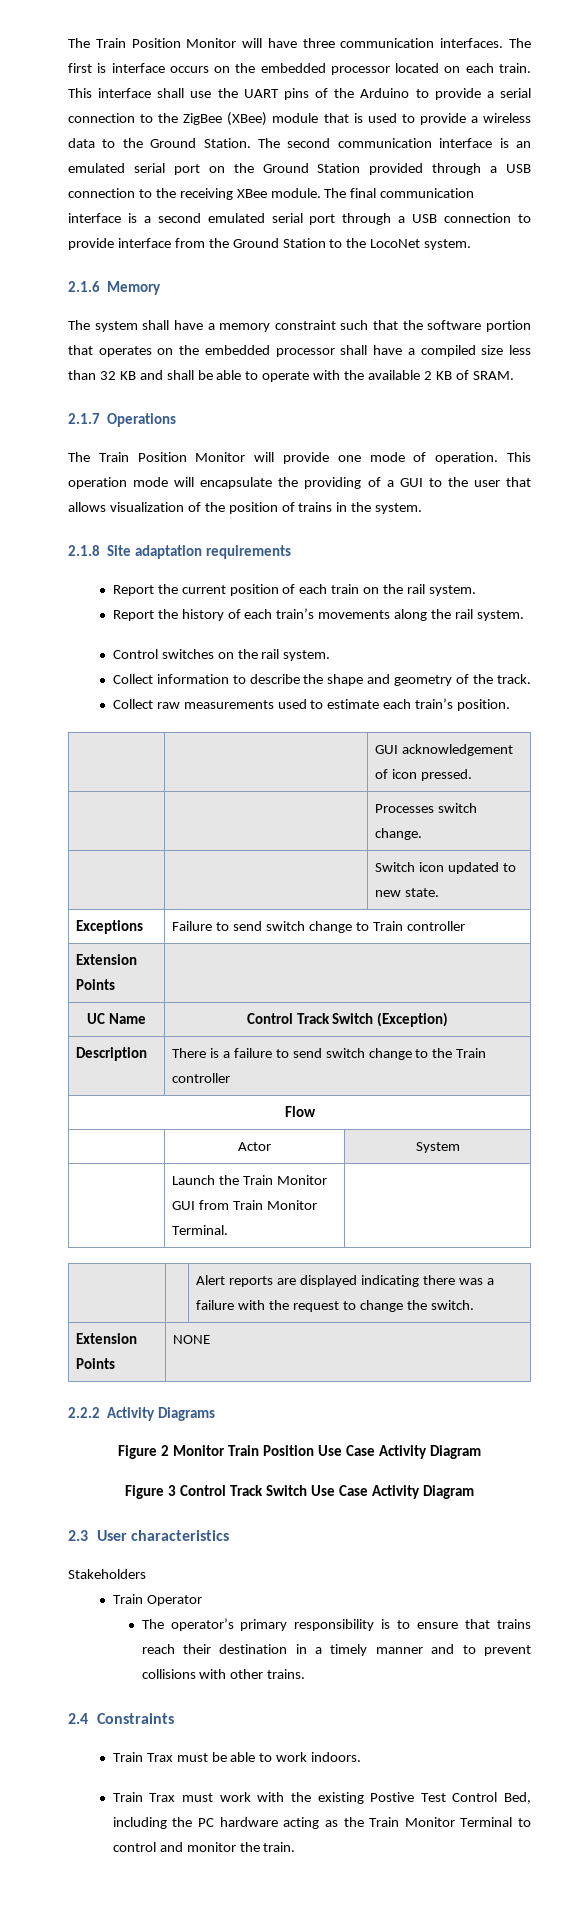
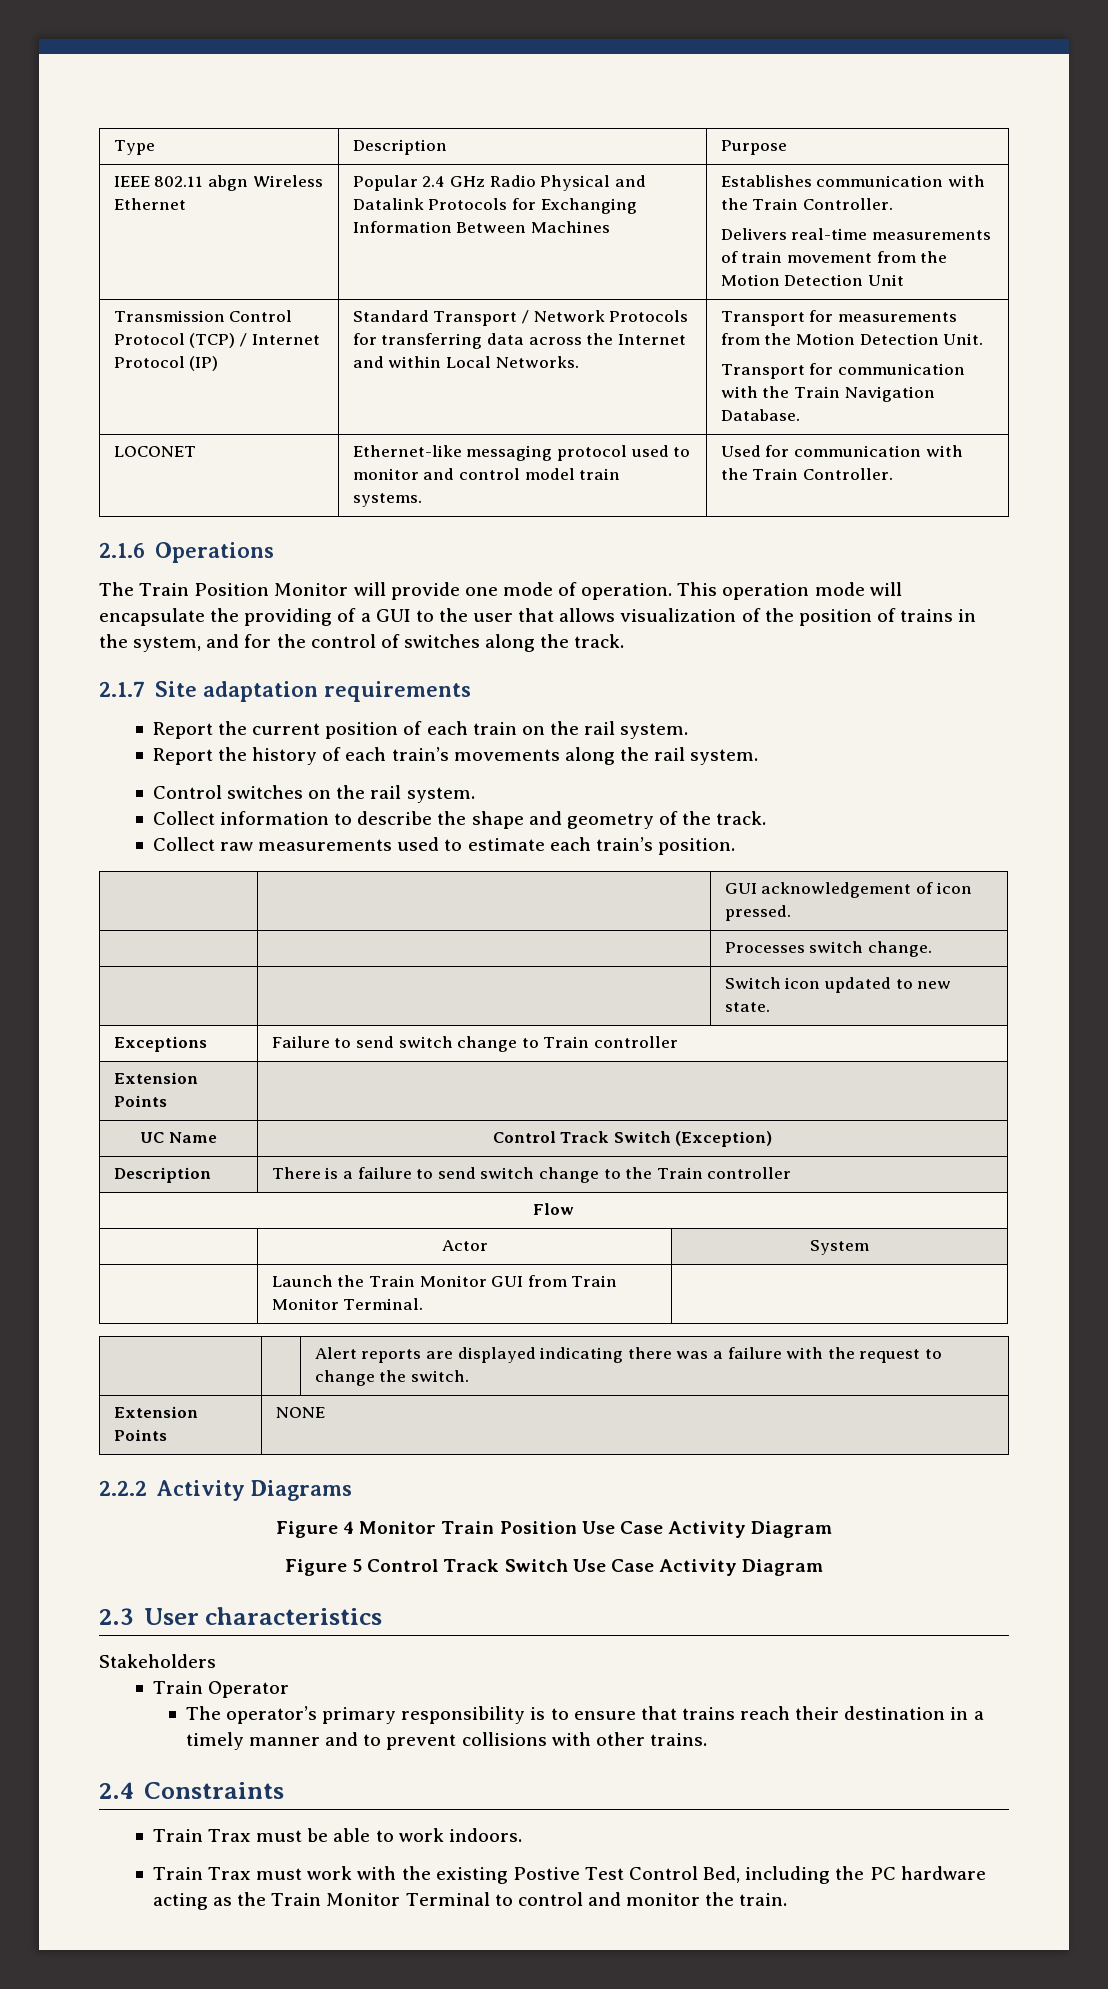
- The Train Position Monitor will have three communication interfaces. The first is interface occurs on the embedded processor located on each train. This interface shall use the UART pins of the Arduino to provide a serial connection to the ZigBee (XBee) module that is used to provide a wireless data to the Ground Station. The second communication interface is an emulated serial port on the Ground Station provided through a USB connection to the receiving XBee module. The final communication interface is a second emulated serial port through a USB connection to provide interface from the Ground Station to the LocoNet system.
- 2.1.6 Memory
- The system shall have a memory constraint such that the software portion that operates on the embedded processor shall have a compiled size less than 32 KB and shall be able to operate with the available 2 KB of SRAM.
- 2.1.7 Operations
+ Type | Description | Purpose
+ IEEE 802.11 abgn Wireless Ethernet | Popular 2.4 GHz Radio Physical and Datalink Protocols for Exchanging Information Between Machines | Establishes communication with the Train Controller.
+ Delivers real-time measurements of train movement from the Motion Detection Unit
+ Transmission Control Protocol (TCP) / Internet Protocol (IP) | Standard Transport / Network Protocols for transferring data across the Internet and within Local Networks. | Transport for measurements from the Motion Detection Unit.
+ Transport for communication with the Train Navigation Database.
+ LOCONET | Ethernet-like messaging protocol used to monitor and control model train systems. | Used for communication with the Train Controller.
+ 2.1.6 Operations
- This operation mode will encapsulate the providing of a GUI to the user that allows visualization of the position of trains in the system.
- 2.1.8 Site adaptation requirements
+ This operation mode will encapsulate the providing of a GUI to the user that allows visualization of the position of trains in the system, and for the control of switches along the track.
+ 2.1.7 Site adaptation requirements
- Figure 2 Monitor Train Position Use Case Activity Diagram
+ Figure 4 Monitor Train Position Use Case Activity Diagram
- Figure 3 Control Track Switch Use Case Activity Diagram
+ Figure 5 Control Track Switch Use Case Activity Diagram

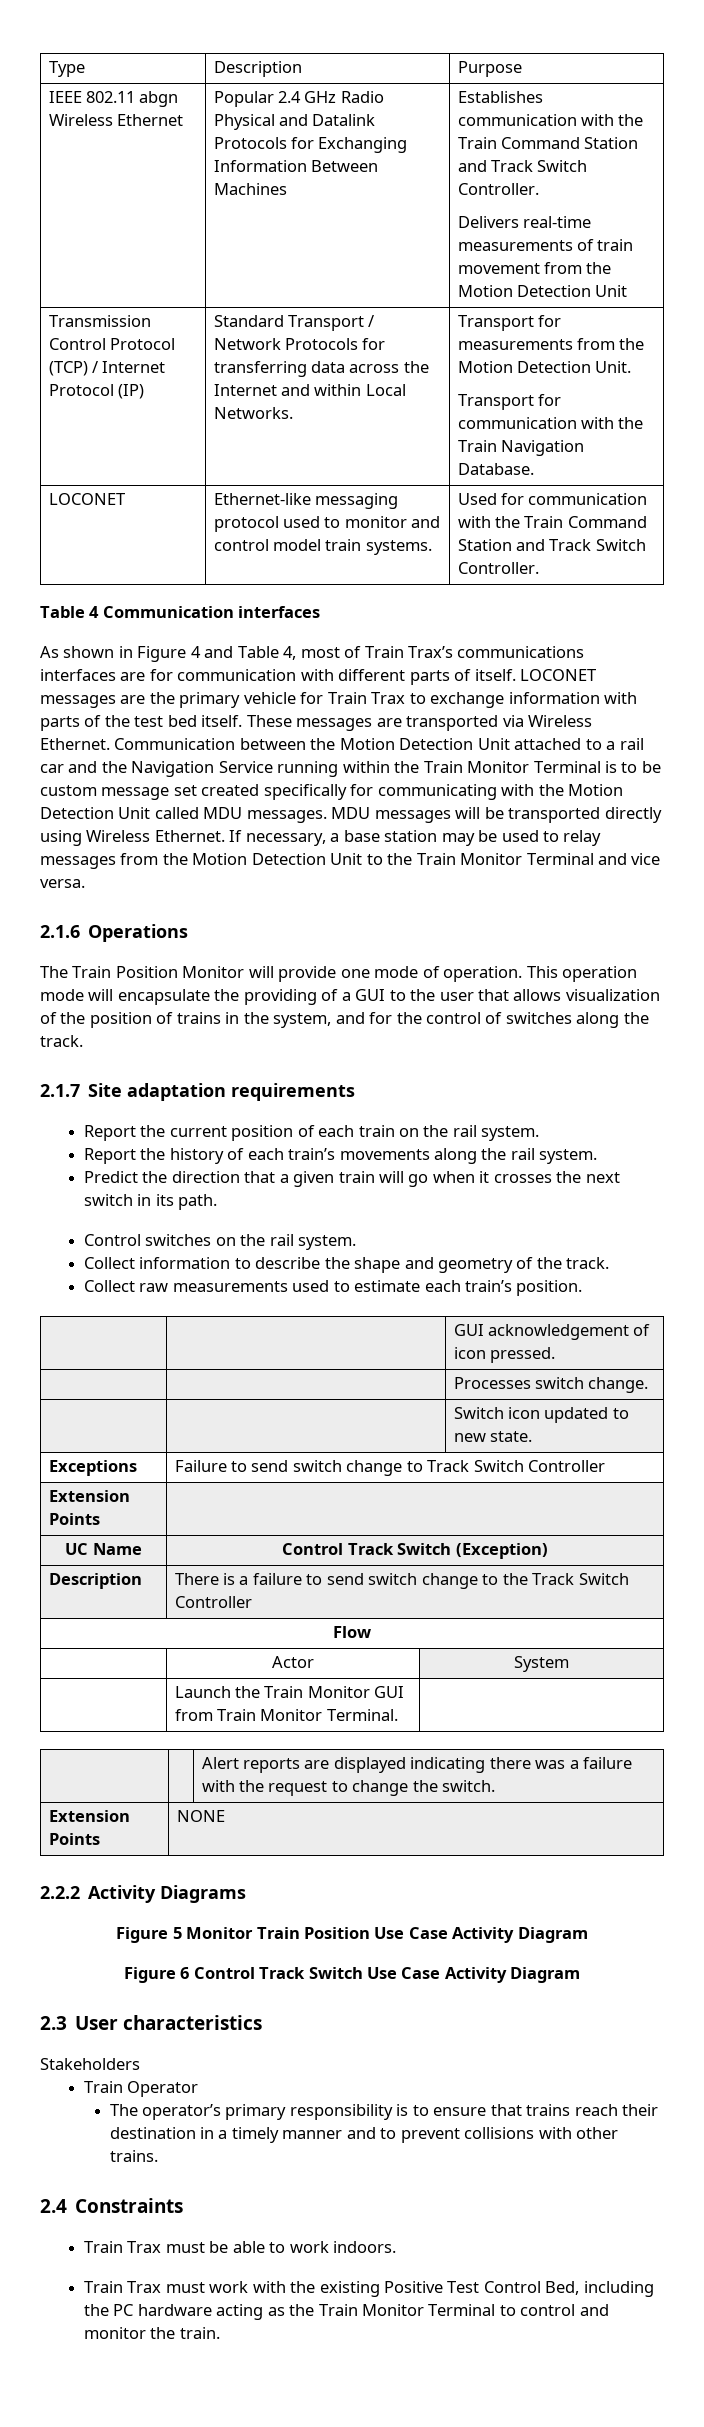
- IEEE 802.11 abgn Wireless Ethernet | Popular 2.4 GHz Radio Physical and Datalink Protocols for Exchanging Information Between Machines | Establishes communication with the Train Controller.
+ IEEE 802.11 abgn Wireless Ethernet | Popular 2.4 GHz Radio Physical and Datalink Protocols for Exchanging Information Between Machines | Establishes communication with the Train Command Station and Track Switch Controller.
- LOCONET | Ethernet-like messaging protocol used to monitor and control model train systems. | Used for communication with the Train Controller.
+ LOCONET | Ethernet-like messaging protocol used to monitor and control model train systems. | Used for communication with the Train Command Station and Track Switch Controller.
+ Table 4 Communication interfaces
+ As shown in Figure 4 and Table 4, most of Train Trax’s communications interfaces are for communication with different parts of itself. LOCONET messages are the primary vehicle for Train Trax to exchange information with parts of the test bed itself. These messages are transported via Wireless Ethernet. Communication between the Motion Detection Unit attached to a rail car and the Navigation Service running within the Train Monitor Terminal is to be custom message set created specifically for communicating with the Motion Detection Unit called MDU messages. MDU messages will be transported directly using Wireless Ethernet. If necessary, a base station may be used to relay messages from the Motion Detection Unit to the Train Monitor Terminal and vice versa.
+ Predict the direction that a given train will go when it crosses the next switch in its path.
- Exceptions | Failure to send switch change to Train controller
+ Exceptions | Failure to send switch change to Track Switch Controller
- Description | There is a failure to send switch change to the Train controller
+ Description | There is a failure to send switch change to the Track Switch Controller
- Figure 4 Monitor Train Position Use Case Activity Diagram
+ Figure 5 Monitor Train Position Use Case Activity Diagram
- Figure 5 Control Track Switch Use Case Activity Diagram
+ Figure 6 Control Track Switch Use Case Activity Diagram
- Train Trax must work with the existing Postive Test Control Bed, including the PC hardware acting as the Train Monitor Terminal to control and monitor the train.
+ Train Trax must work with the existing Positive Test Control Bed, including the PC hardware acting as the Train Monitor Terminal to control and monitor the train.

